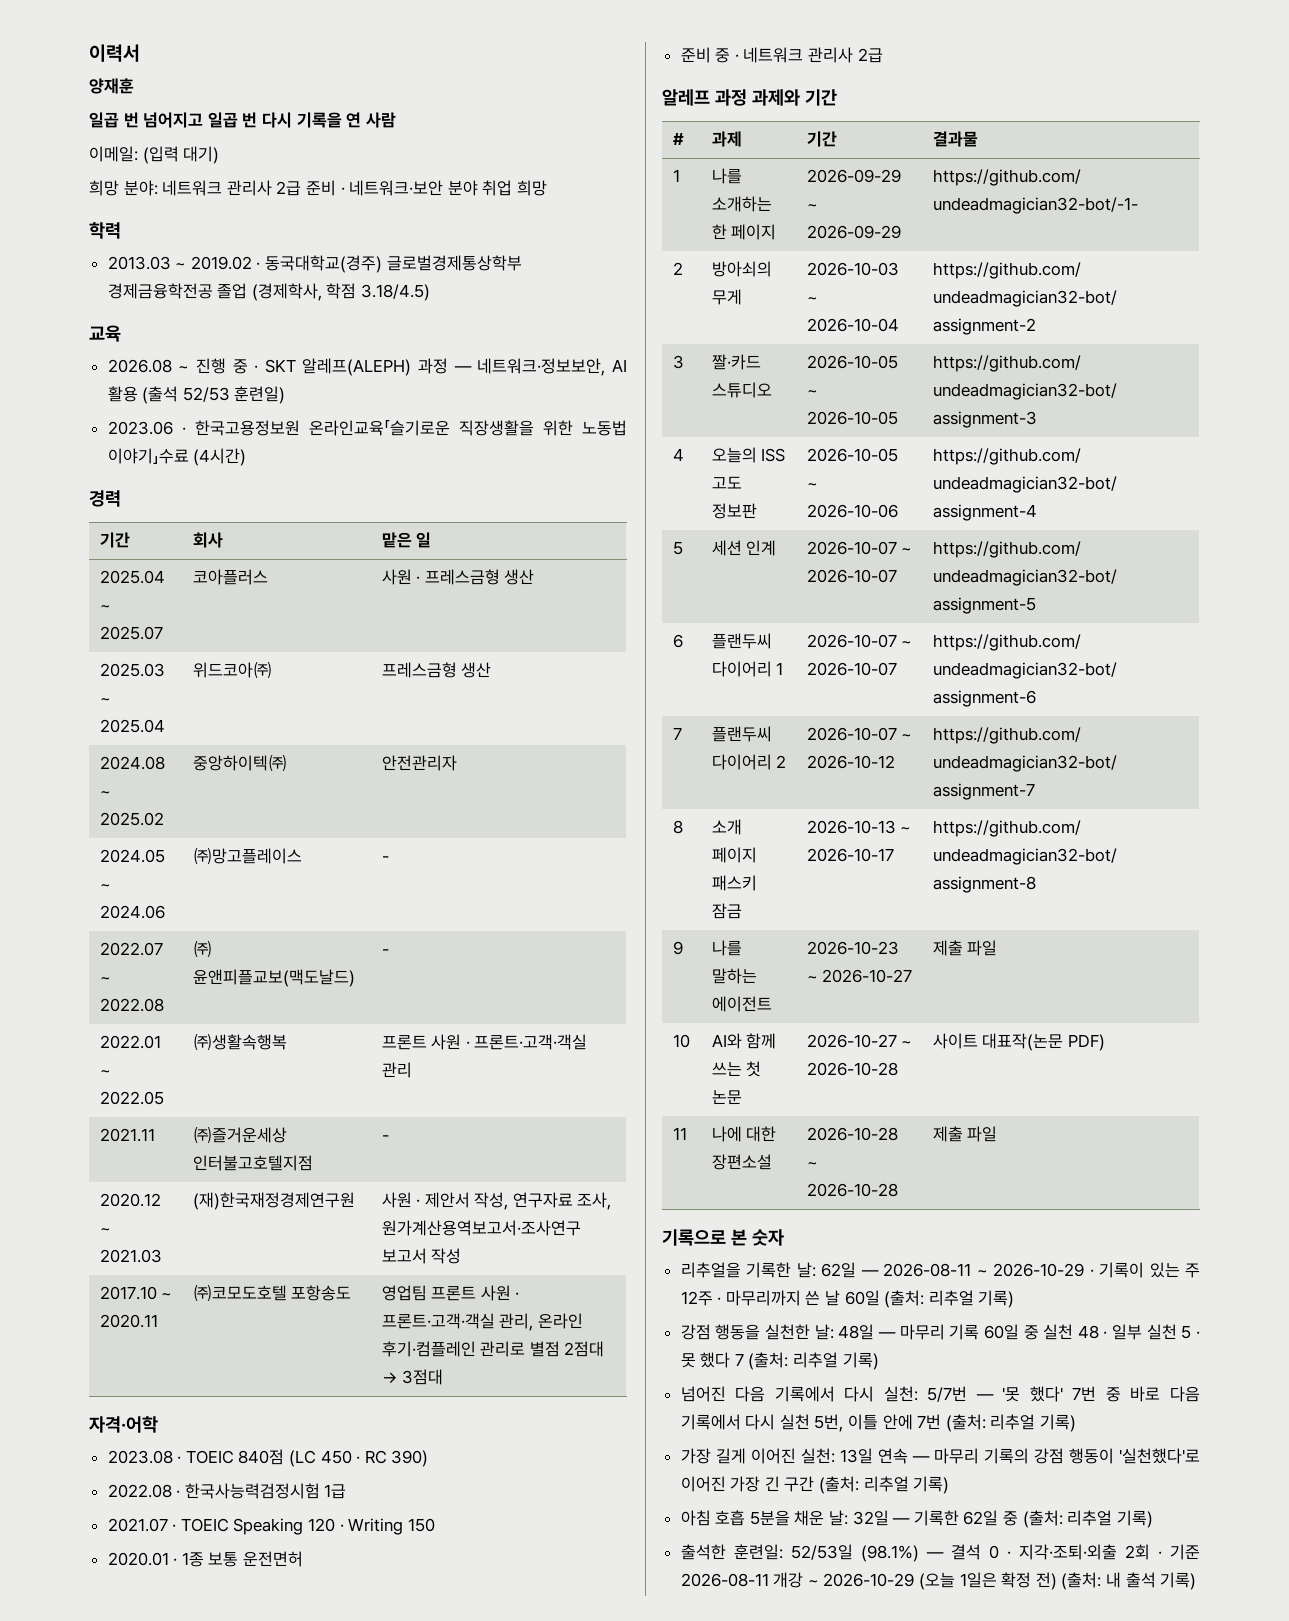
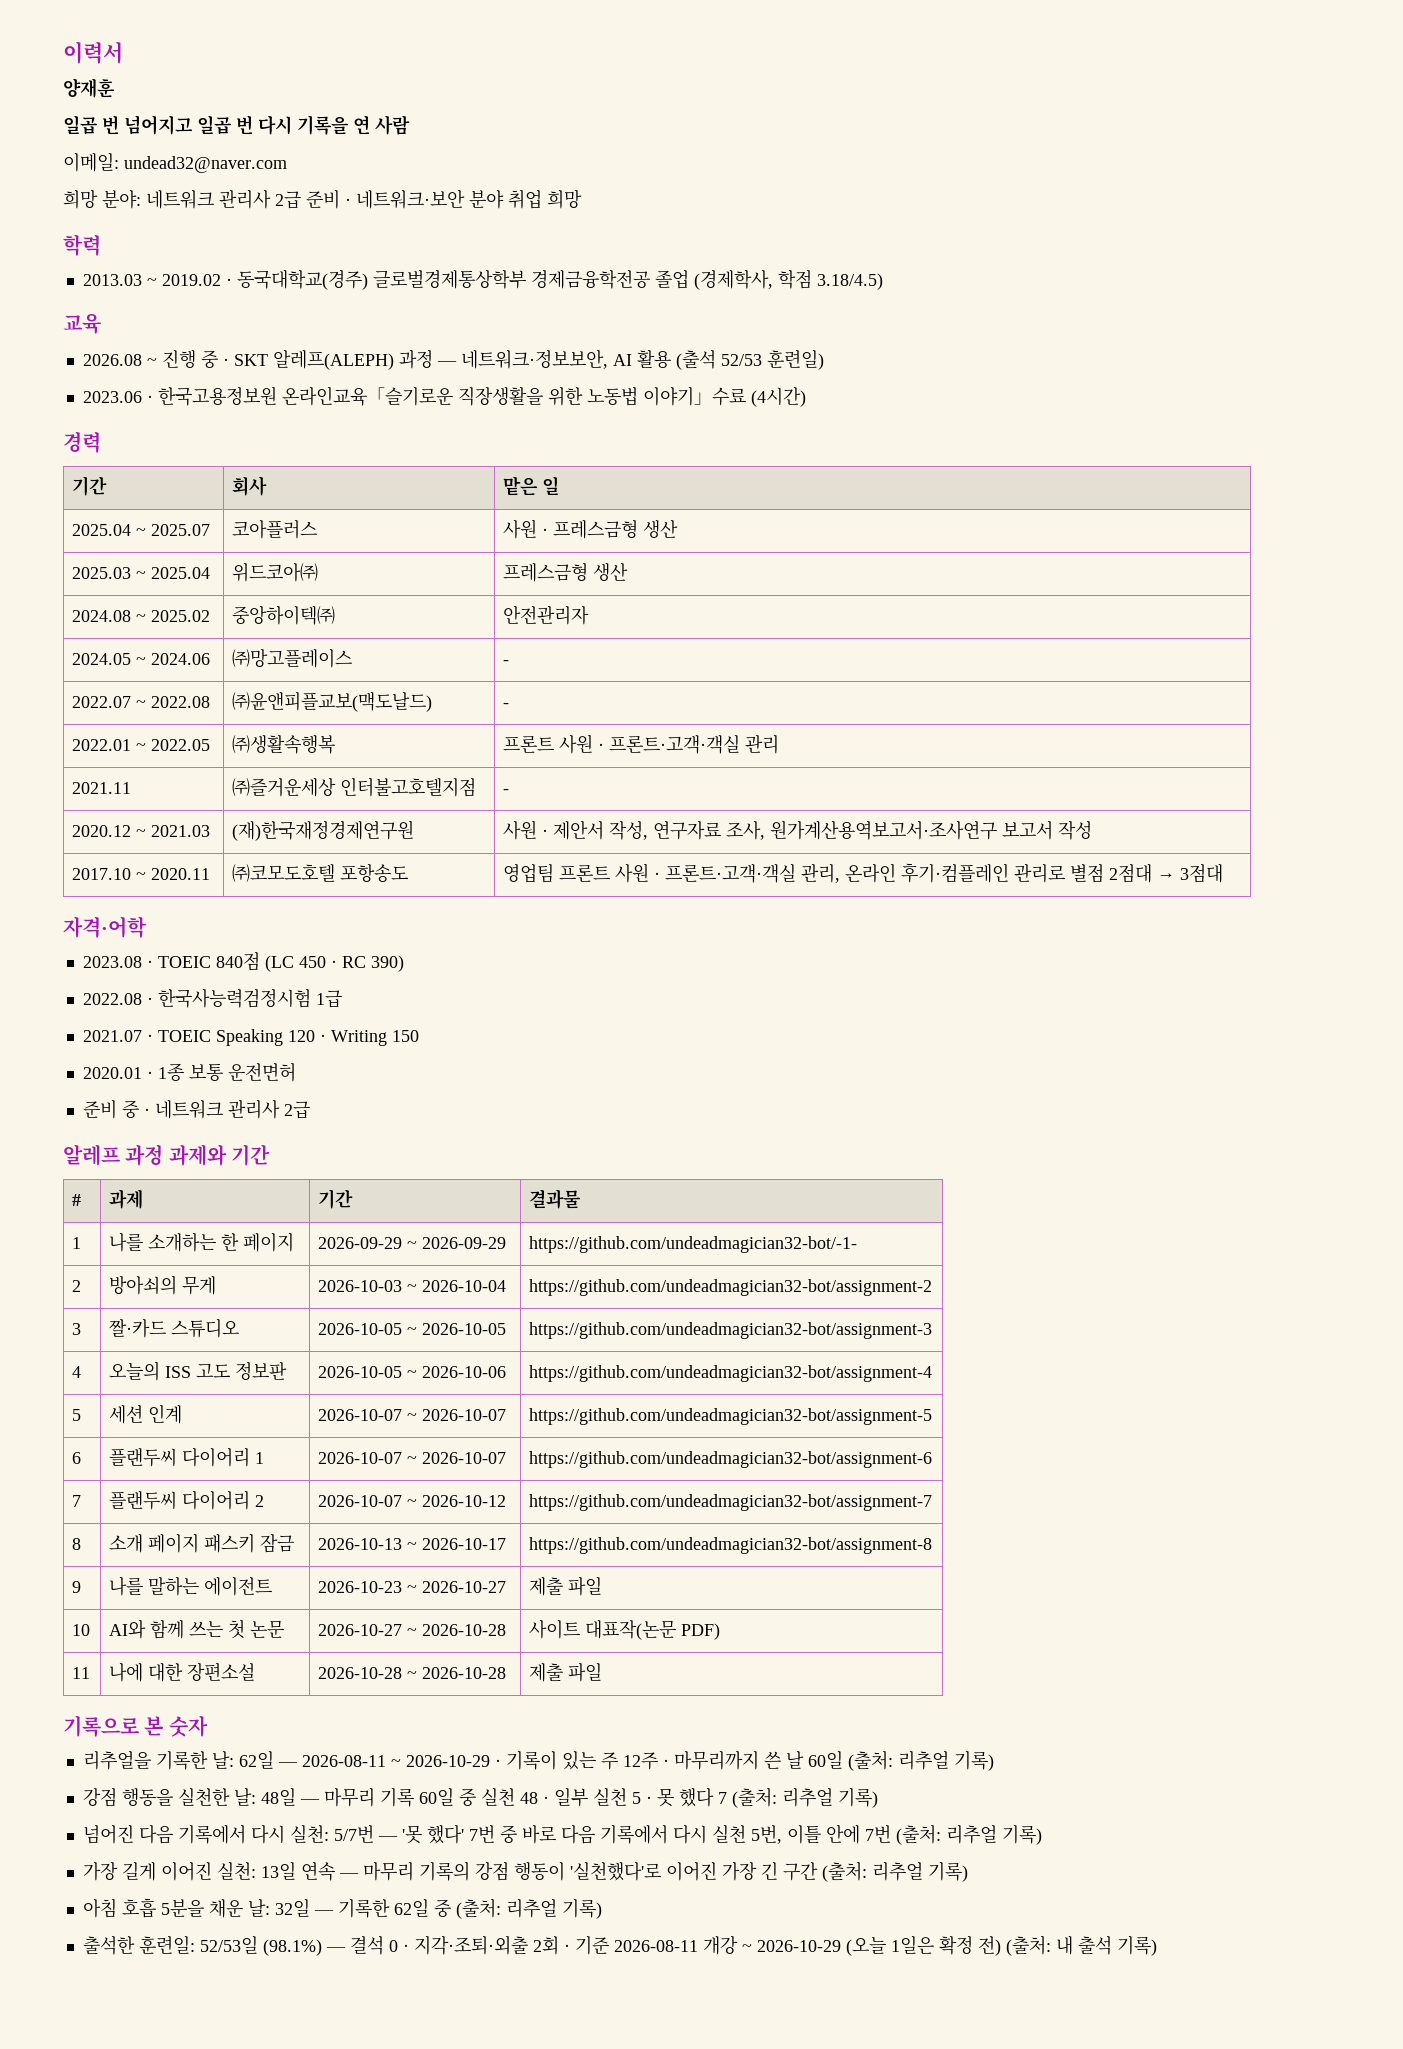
- 이메일: (입력 대기)
+ 이메일: undead32@naver.com

